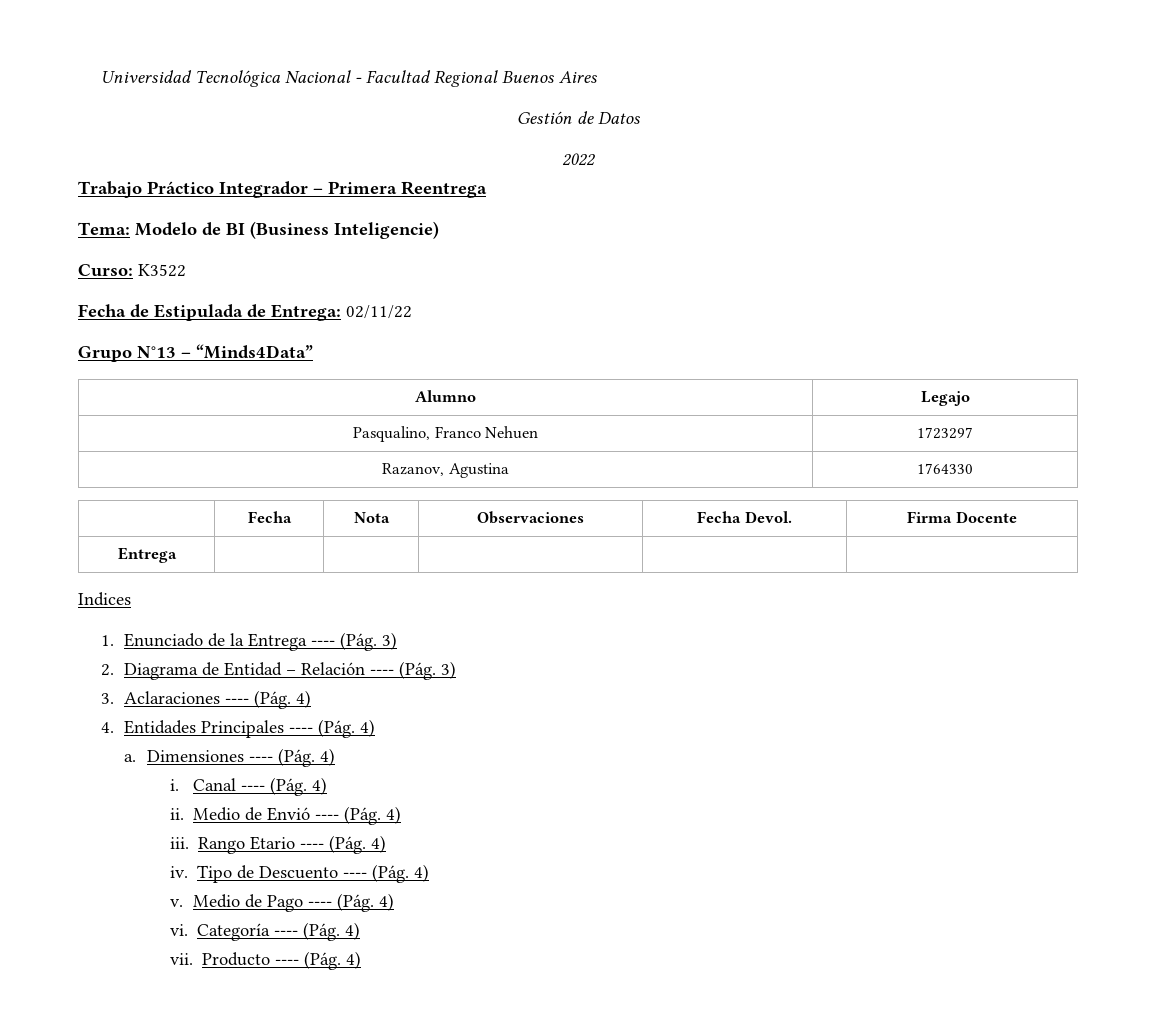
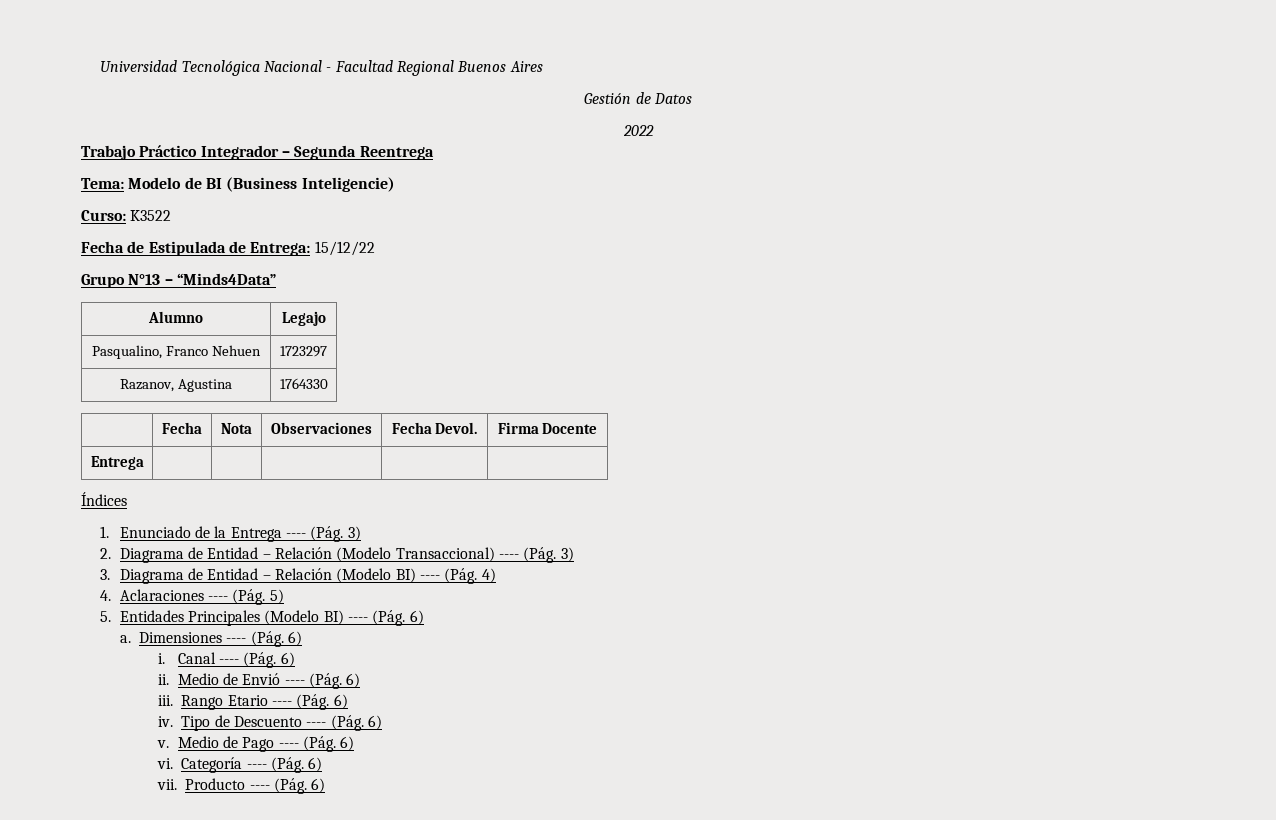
- Trabajo Práctico Integrador – Primera Reentrega
+ Trabajo Práctico Integrador – Segunda Reentrega
- Fecha de Estipulada de Entrega: 02/11/22
+ Fecha de Estipulada de Entrega: 15/12/22
- Indices
+ Índices
- 2. Diagrama de Entidad – Relación ---- (Pág. 3)
+ 2. Diagrama de Entidad – Relación (Modelo Transaccional) ---- (Pág. 3)
- 3. Aclaraciones ---- (Pág. 4)
- 4. Entidades Principales ---- (Pág. 4)
+ 3. Diagrama de Entidad – Relación (Modelo BI) ---- (Pág. 4)
+ 4. Aclaraciones ---- (Pág. 5)
+ 5. Entidades Principales (Modelo BI) ---- (Pág. 6)
- Dimensiones ---- (Pág. 4)
+ Dimensiones ---- (Pág. 6)
- Canal ---- (Pág. 4)
+ Canal ---- (Pág. 6)
- Medio de Envió ---- (Pág. 4)
+ Medio de Envió ---- (Pág. 6)
- Rango Etario ---- (Pág. 4)
+ Rango Etario ---- (Pág. 6)
- Tipo de Descuento ---- (Pág. 4)
+ Tipo de Descuento ---- (Pág. 6)
- Medio de Pago ---- (Pág. 4)
+ Medio de Pago ---- (Pág. 6)
- Categoría ---- (Pág. 4)
+ Categoría ---- (Pág. 6)
- Producto ---- (Pág. 4)
+ Producto ---- (Pág. 6)

